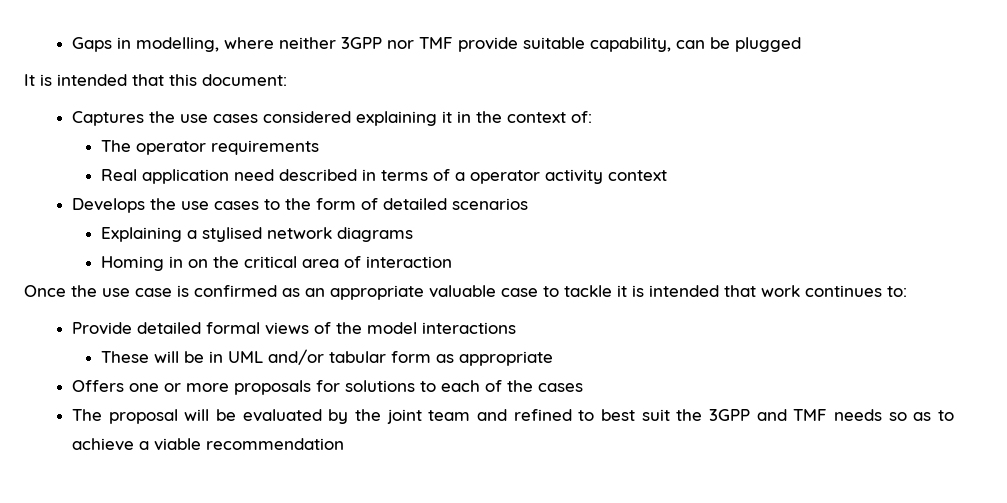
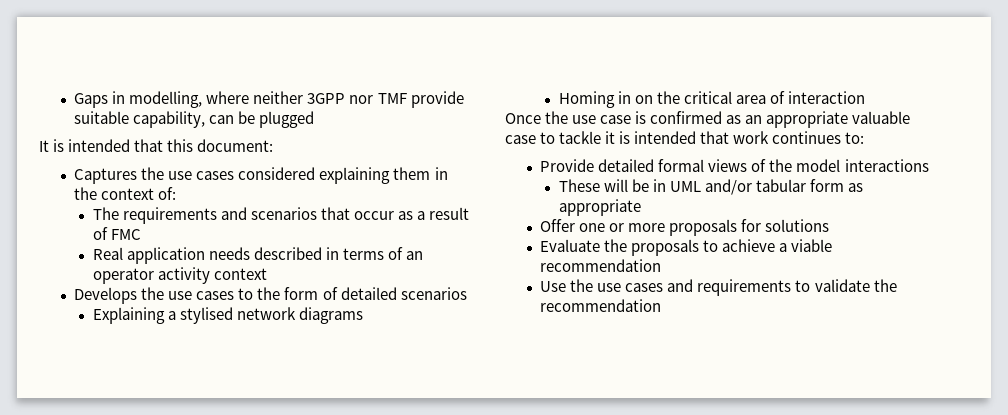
- Captures the use cases considered explaining it in the context of:
+ Captures the use cases considered explaining them in the context of:
- The operator requirements
+ The requirements and scenarios that occur as a result of FMC
- Real application need described in terms of a operator activity context
+ Real application needs described in terms of an operator activity context
- Offers one or more proposals for solutions to each of the cases
- The proposal will be evaluated by the joint team and refined to best suit the 3GPP and TMF needs so as to achieve a viable recommendation
+ Offer one or more proposals for solutions
+ Evaluate the proposals to achieve a viable recommendation
+ Use the use cases and requirements to validate the recommendation

